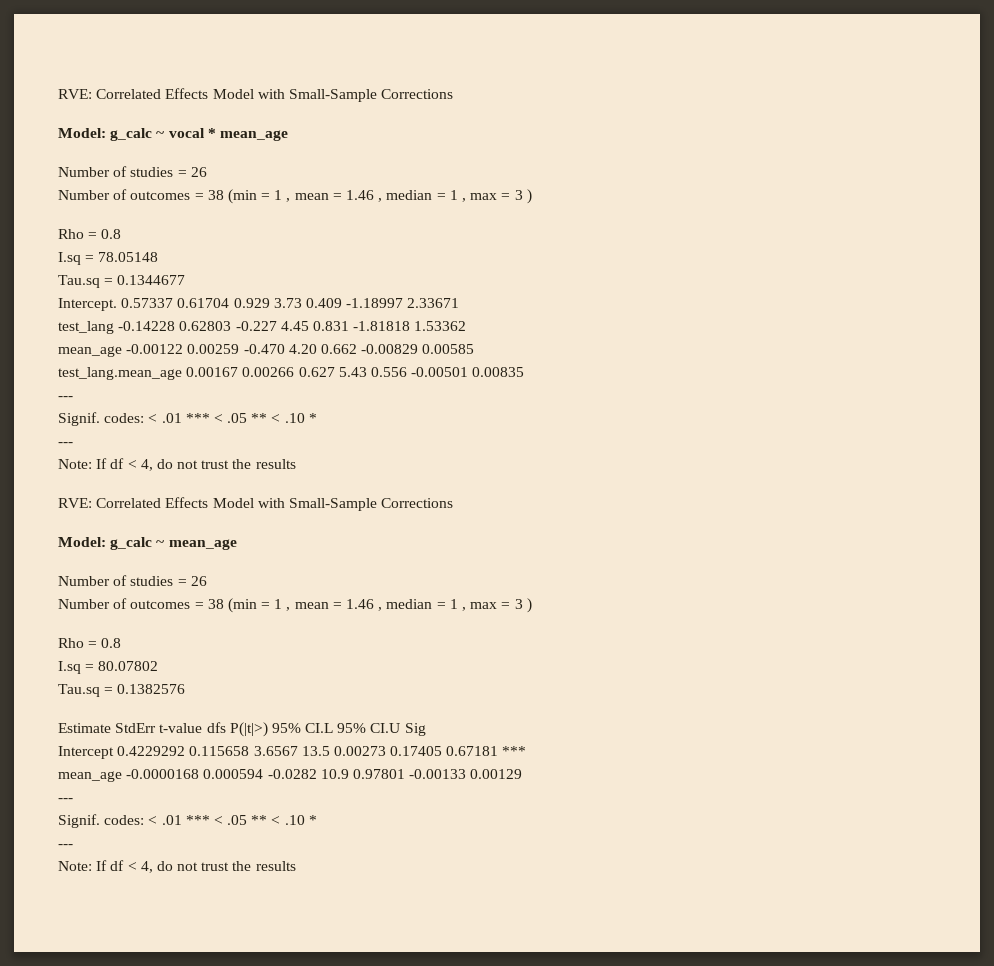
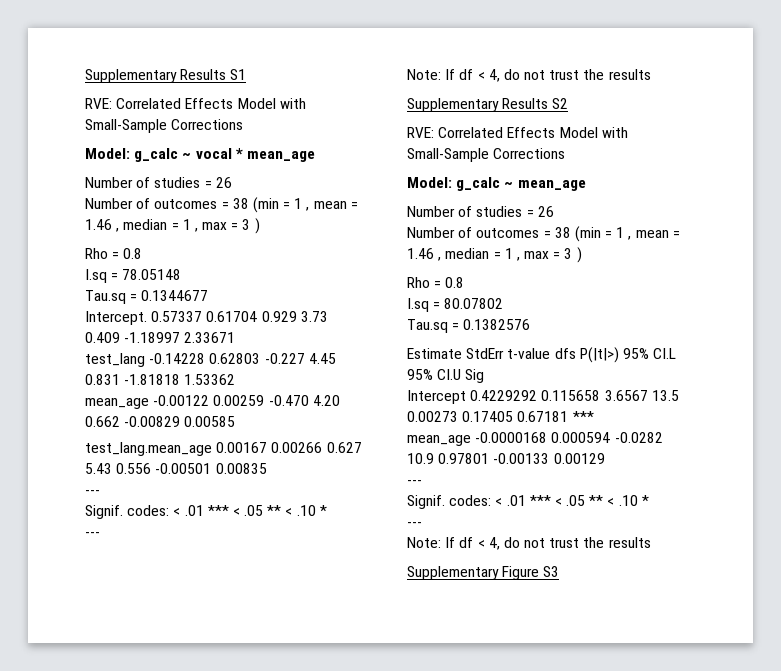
+ Supplementary Results S1
+ Supplementary Results S2
+ Supplementary Figure S3

